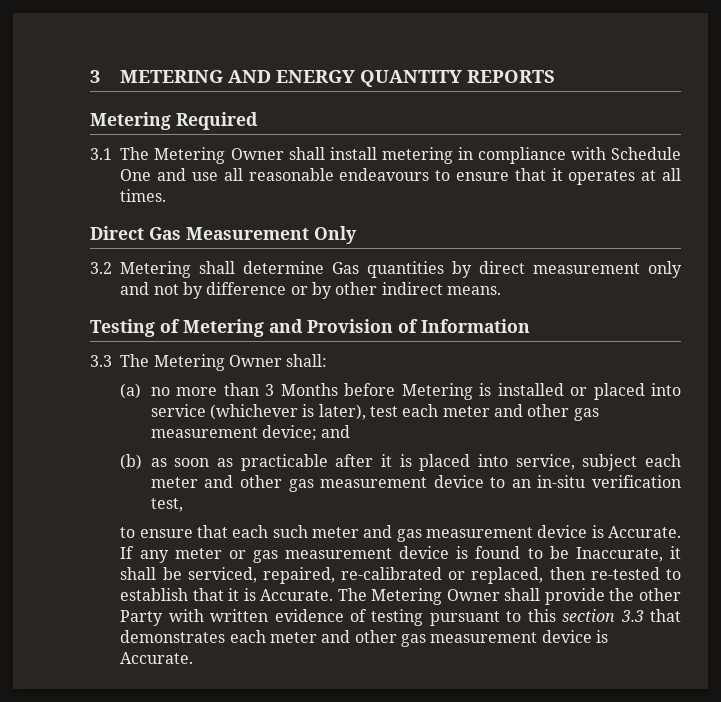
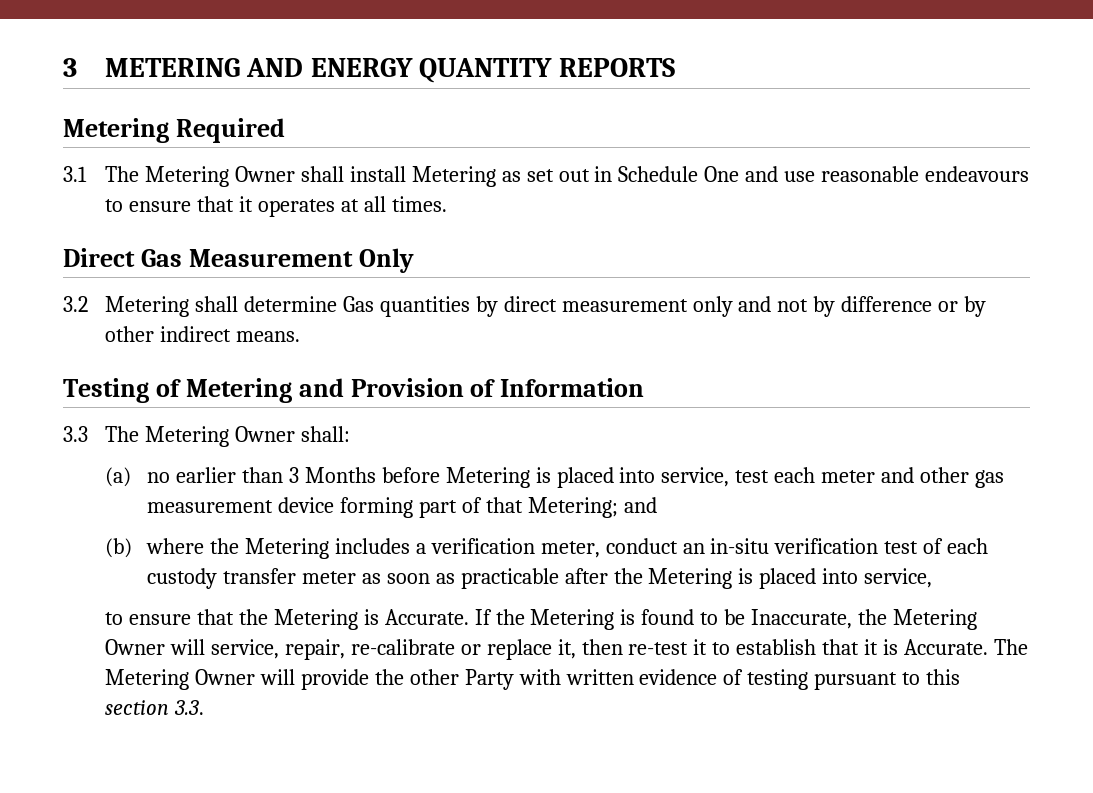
- 3.1 The Metering Owner shall install metering in compliance with Schedule One and use all reasonable endeavours to ensure that it operates at all times.
+ 3.1 The Metering Owner shall install Metering as set out in Schedule One and use reasonable endeavours to ensure that it operates at all times.
- (a) no more than 3 Months before Metering is installed or placed into service (whichever is later), test each meter and other gas measurement device; and
- (b) as soon as practicable after it is placed into service, subject each meter and other gas measurement device to an in-situ verification test,
- to ensure that each such meter and gas measurement device is Accurate. If any meter or gas measurement device is found to be Inaccurate, it shall be serviced, repaired, re-calibrated or replaced, then re-tested to establish that it is Accurate.
+ (a) no earlier than 3 Months before Metering is placed into service, test each meter and other gas measurement device forming part of that Metering; and
+ (b) where the Metering includes a verification meter, conduct an in-situ verification test of each custody transfer meter as soon as practicable after the Metering is placed into service,
+ to ensure that the Metering is Accurate. If the Metering is found to be Inaccurate, the Metering Owner will service, repair, re-calibrate or replace it, then re-test it to establish that it is Accurate.
- The Metering Owner shall provide the other Party with written evidence of testing pursuant to this section 3.3 that demonstrates each meter and other gas measurement device is Accurate.
+ The Metering Owner will provide the other Party with written evidence of testing pursuant to this section 3.3.

